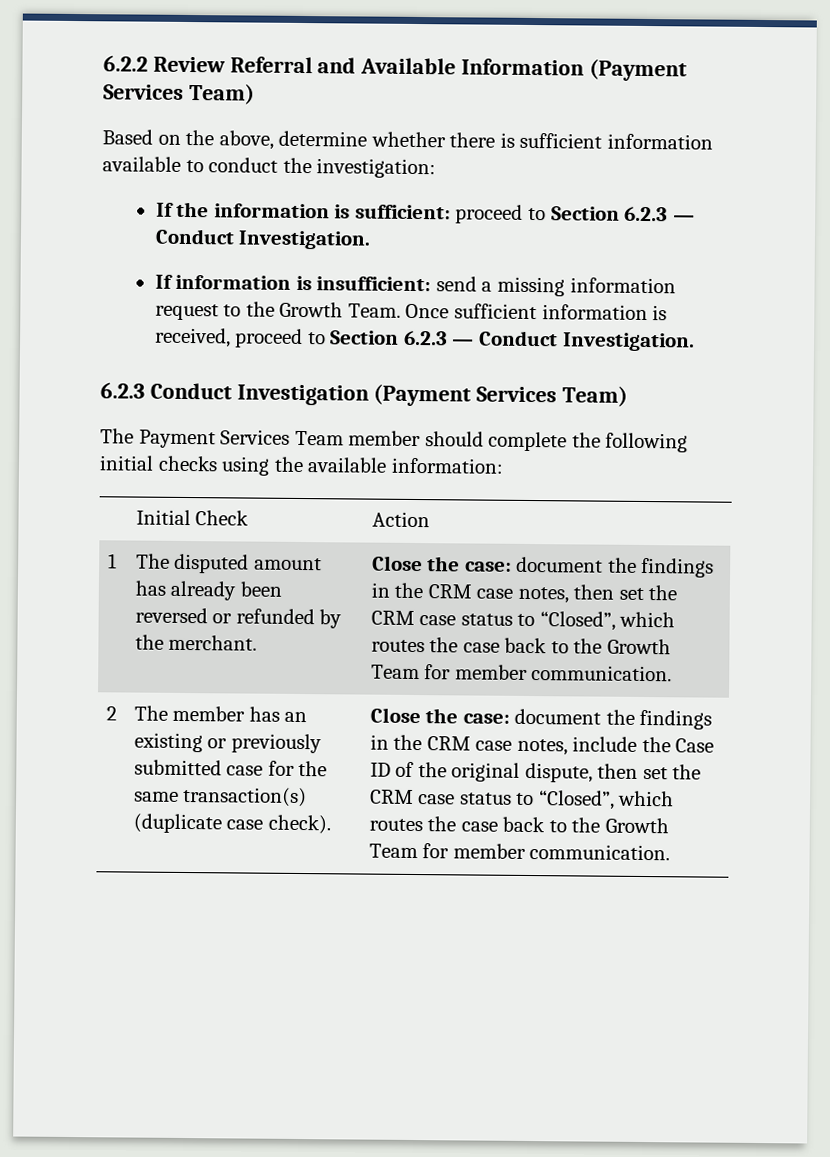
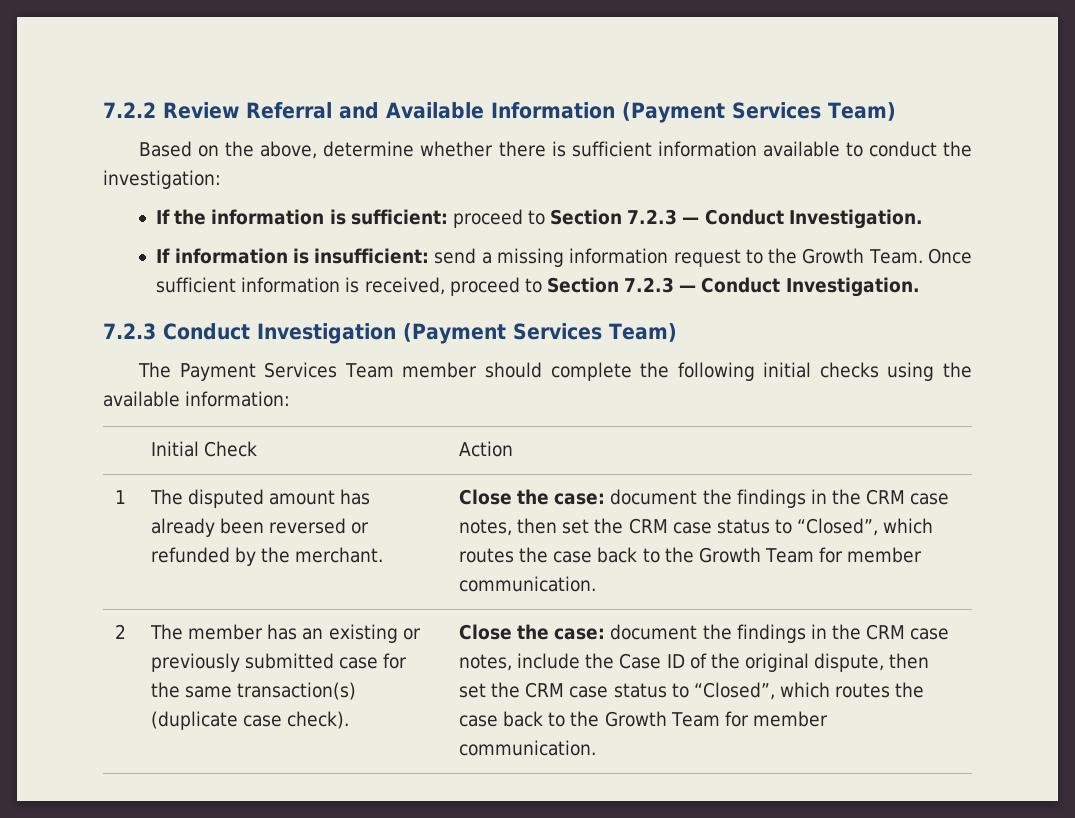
- 6.2.2 Review Referral and Available Information (Payment Services Team)
+ 7.2.2 Review Referral and Available Information (Payment Services Team)
- If the information is sufficient: proceed to Section 6.2.3 — Conduct Investigation.
+ If the information is sufficient: proceed to Section 7.2.3 — Conduct Investigation.
- Once sufficient information is received, proceed to Section 6.2.3 — Conduct Investigation.
- 6.2.3 Conduct Investigation (Payment Services Team)
+ Once sufficient information is received, proceed to Section 7.2.3 — Conduct Investigation.
+ 7.2.3 Conduct Investigation (Payment Services Team)

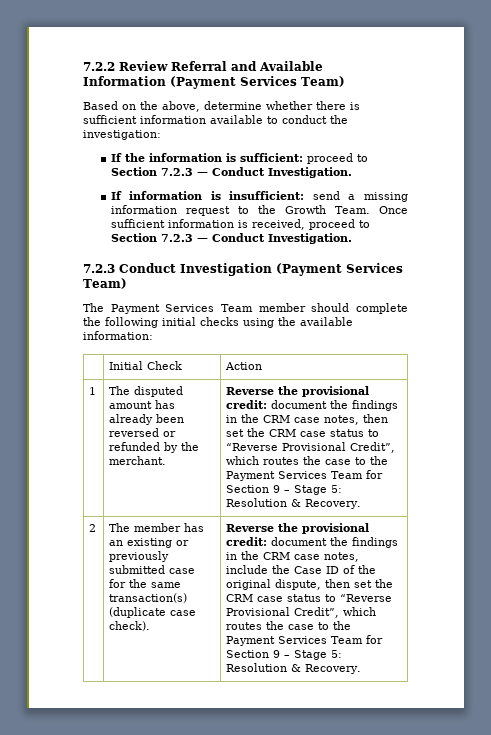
- Close the case: document the findings in the CRM case notes, then set the CRM case status to “Closed”, which routes the case back to the Growth Team for member communication.
+ Reverse the provisional credit: document the findings in the CRM case notes, then set the CRM case status to “Reverse Provisional Credit”, which routes the case to the Payment Services Team for Section 9 – Stage 5: Resolution & Recovery.
- Close the case: document the findings in the CRM case notes, include the Case ID of the original dispute, then set the CRM case status to “Closed”, which routes the case back to the Growth Team for member communication.
+ Reverse the provisional credit: document the findings in the CRM case notes, include the Case ID of the original dispute, then set the CRM case status to “Reverse Provisional Credit”, which routes the case to the Payment Services Team for Section 9 – Stage 5: Resolution & Recovery.

